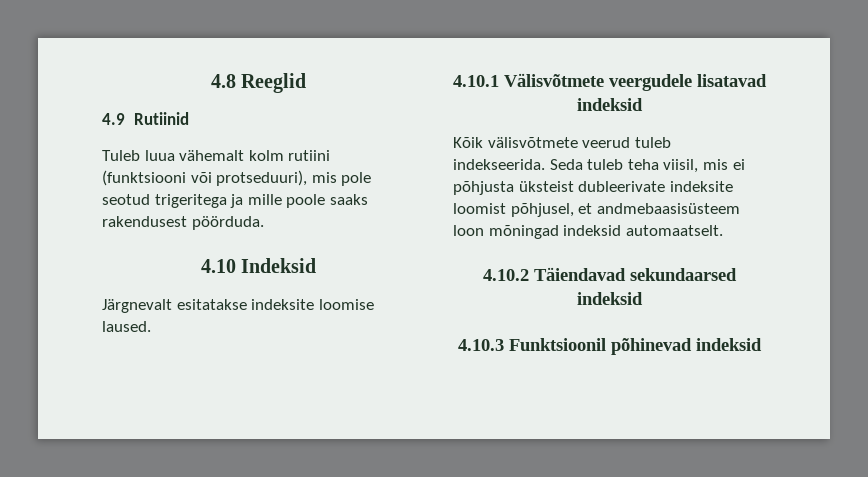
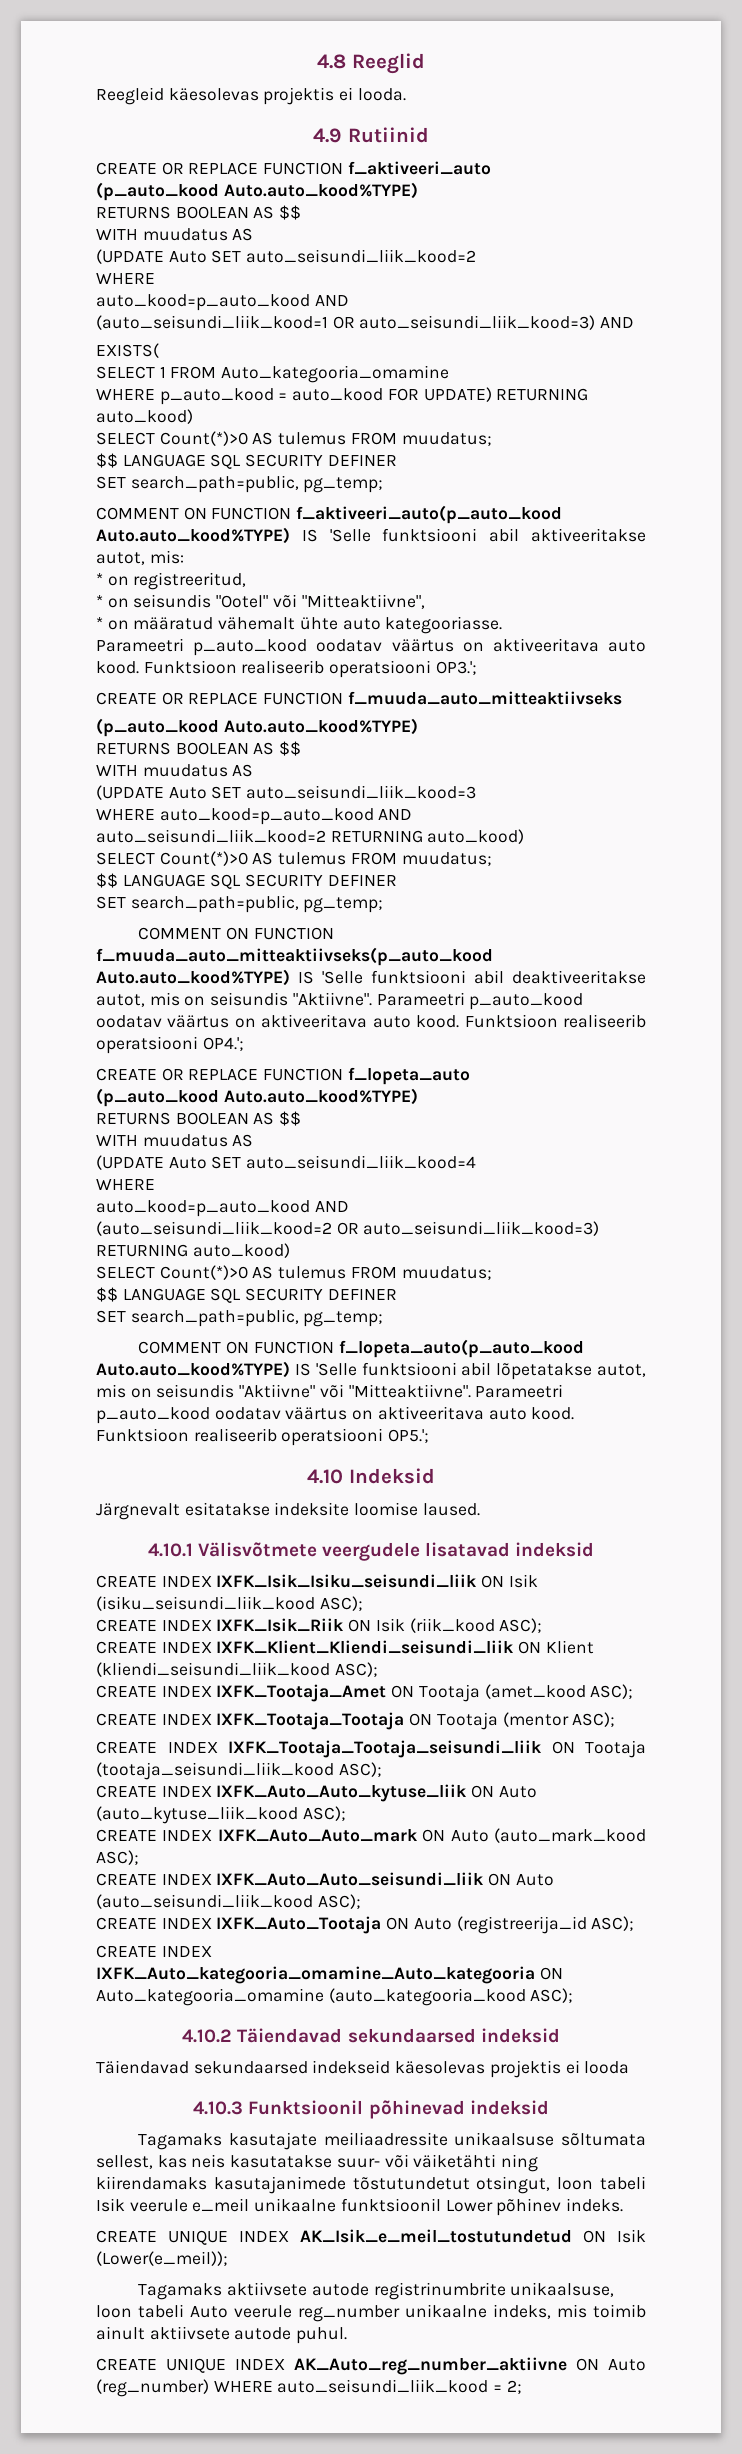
+ Reegleid käesolevas projektis ei looda.
  4.9 Rutiinid
- Tuleb luua vähemalt kolm rutiini (funktsiooni või protseduuri), mis pole seotud trigeritega ja mille poole saaks rakendusest pöörduda.
+ CREATE OR REPLACE FUNCTION f_aktiveeri_auto
+ (p_auto_kood Auto.auto_kood%TYPE)
+ RETURNS BOOLEAN AS $$
+ WITH muudatus AS
+ (UPDATE Auto SET auto_seisundi_liik_kood=2
+ WHERE
+ auto_kood=p_auto_kood AND
+ (auto_seisundi_liik_kood=1 OR auto_seisundi_liik_kood=3) AND
+ EXISTS(
+ SELECT 1 FROM Auto_kategooria_omamine
+ WHERE p_auto_kood = auto_kood FOR UPDATE) RETURNING auto_kood)
+ SELECT Count(*)>0 AS tulemus FROM muudatus;
+ $$ LANGUAGE SQL SECURITY DEFINER
+ SET search_path=public, pg_temp;
+ COMMENT ON FUNCTION f_aktiveeri_auto(p_auto_kood Auto.auto_kood%TYPE) IS 'Selle funktsiooni abil aktiveeritakse autot, mis:
+ * on registreeritud,
+ * on seisundis "Ootel" või "Mitteaktiivne",
+ * on määratud vähemalt ühte auto kategooriasse.
+ Parameetri p_auto_kood oodatav väärtus on aktiveeritava auto kood. Funktsioon realiseerib operatsiooni OP3.';
+ CREATE OR REPLACE FUNCTION f_muuda_auto_mitteaktiivseks
+ (p_auto_kood Auto.auto_kood%TYPE)
+ RETURNS BOOLEAN AS $$
+ WITH muudatus AS
+ (UPDATE Auto SET auto_seisundi_liik_kood=3
+ WHERE auto_kood=p_auto_kood AND auto_seisundi_liik_kood=2 RETURNING auto_kood)
+ SELECT Count(*)>0 AS tulemus FROM muudatus;
+ $$ LANGUAGE SQL SECURITY DEFINER
+ SET search_path=public, pg_temp;
+ COMMENT ON FUNCTION f_muuda_auto_mitteaktiivseks(p_auto_kood Auto.auto_kood%TYPE) IS 'Selle funktsiooni abil deaktiveeritakse autot, mis on seisundis "Aktiivne". Parameetri p_auto_kood oodatav väärtus on aktiveeritava auto kood. Funktsioon realiseerib operatsiooni OP4.';
+ CREATE OR REPLACE FUNCTION f_lopeta_auto
+ (p_auto_kood Auto.auto_kood%TYPE)
+ RETURNS BOOLEAN AS $$
+ WITH muudatus AS
+ (UPDATE Auto SET auto_seisundi_liik_kood=4
+ WHERE
+ auto_kood=p_auto_kood AND
+ (auto_seisundi_liik_kood=2 OR auto_seisundi_liik_kood=3) RETURNING auto_kood)
+ SELECT Count(*)>0 AS tulemus FROM muudatus;
+ $$ LANGUAGE SQL SECURITY DEFINER
+ SET search_path=public, pg_temp;
+ COMMENT ON FUNCTION f_lopeta_auto(p_auto_kood Auto.auto_kood%TYPE) IS 'Selle funktsiooni abil lõpetatakse autot, mis on seisundis "Aktiivne" või "Mitteaktiivne". Parameetri p_auto_kood oodatav väärtus on aktiveeritava auto kood. Funktsioon realiseerib operatsiooni OP5.';
- Kõik välisvõtmete veerud tuleb indekseerida. Seda tuleb teha viisil, mis ei põhjusta üksteist dubleerivate indeksite loomist põhjusel, et andmebaasisüsteem loon mõningad indeksid automaatselt.
+ CREATE INDEX IXFK_Isik_Isiku_seisundi_liik ON Isik (isiku_seisundi_liik_kood ASC);
+ CREATE INDEX IXFK_Isik_Riik ON Isik (riik_kood ASC);
+ CREATE INDEX IXFK_Klient_Kliendi_seisundi_liik ON Klient (kliendi_seisundi_liik_kood ASC);
+ CREATE INDEX IXFK_Tootaja_Amet ON Tootaja (amet_kood ASC);
+ CREATE INDEX IXFK_Tootaja_Tootaja ON Tootaja (mentor ASC);
+ CREATE INDEX IXFK_Tootaja_Tootaja_seisundi_liik ON Tootaja (tootaja_seisundi_liik_kood ASC);
+ CREATE INDEX IXFK_Auto_Auto_kytuse_liik ON Auto (auto_kytuse_liik_kood ASC);
+ CREATE INDEX IXFK_Auto_Auto_mark ON Auto (auto_mark_kood ASC);
+ CREATE INDEX IXFK_Auto_Auto_seisundi_liik ON Auto (auto_seisundi_liik_kood ASC);
+ CREATE INDEX IXFK_Auto_Tootaja ON Auto (registreerija_id ASC);
+ CREATE INDEX IXFK_Auto_kategooria_omamine_Auto_kategooria ON Auto_kategooria_omamine (auto_kategooria_kood ASC);
  4.10.2 Täiendavad sekundaarsed indeksid
+ Täiendavad sekundaarsed indekseid käesolevas projektis ei looda
  4.10.3 Funktsioonil põhinevad indeksid
+ Tagamaks kasutajate meiliaadressite unikaalsuse sõltumata sellest, kas neis kasutatakse suur- või väiketähti ning kiirendamaks kasutajanimede tõstutundetut otsingut, loon tabeli Isik veerule e_meil unikaalne funktsioonil Lower põhinev indeks.
+ CREATE UNIQUE INDEX AK_Isik_e_meil_tostutundetud ON Isik (Lower(e_meil));
+ Tagamaks aktiivsete autode registrinumbrite unikaalsuse, loon tabeli Auto veerule reg_number unikaalne indeks, mis toimib ainult aktiivsete autode puhul.
+ CREATE UNIQUE INDEX AK_Auto_reg_number_aktiivne ON Auto (reg_number) WHERE auto_seisundi_liik_kood = 2;

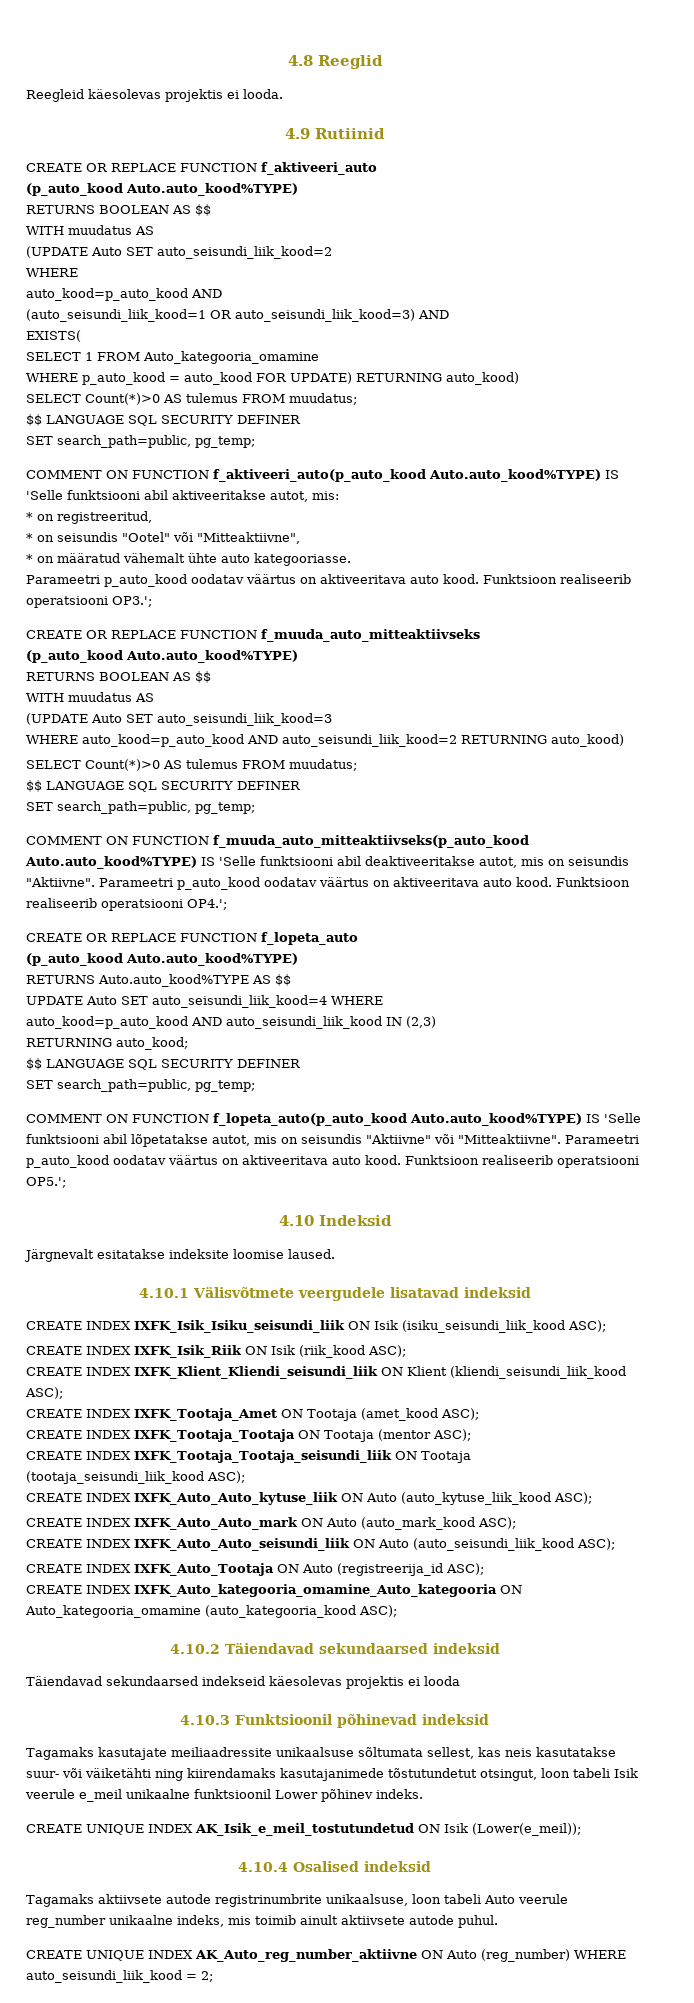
  CREATE OR REPLACE FUNCTION f_lopeta_auto
  (p_auto_kood Auto.auto_kood%TYPE)
- RETURNS BOOLEAN AS $$
- WITH muudatus AS
- (UPDATE Auto SET auto_seisundi_liik_kood=4
- WHERE
- auto_kood=p_auto_kood AND
- (auto_seisundi_liik_kood=2 OR auto_seisundi_liik_kood=3) RETURNING auto_kood)
- SELECT Count(*)>0 AS tulemus FROM muudatus;
+ RETURNS Auto.auto_kood%TYPE AS $$
+ UPDATE Auto SET auto_seisundi_liik_kood=4 WHERE
+ auto_kood=p_auto_kood AND auto_seisundi_liik_kood IN (2,3)
+ RETURNING auto_kood;
+ 4.10.4 Osalised indeksid

